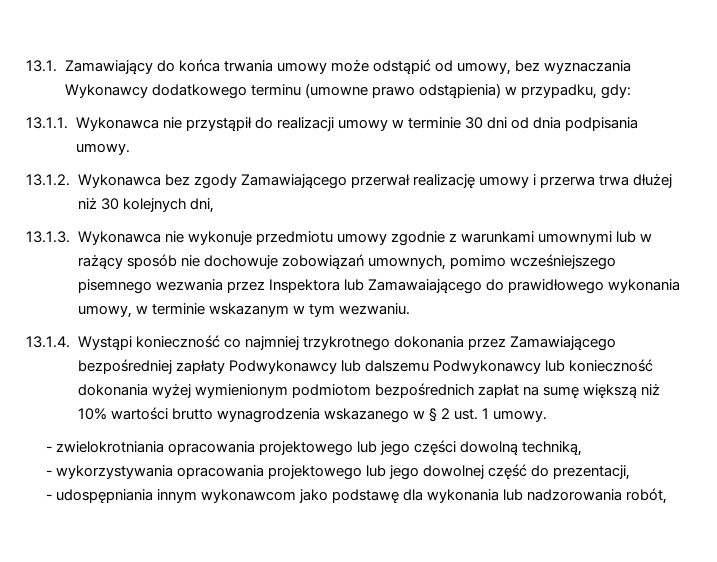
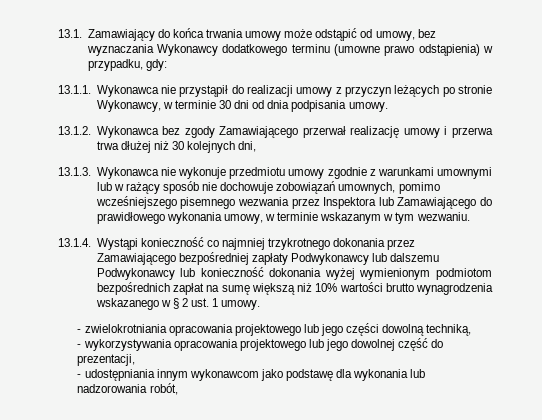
- 13.1.1. Wykonawca nie przystąpił do realizacji umowy w terminie 30 dni od dnia podpisania umowy.
+ 13.1.1. Wykonawca nie przystąpił do realizacji umowy z przyczyn leżących po stronie Wykonawcy, w terminie 30 dni od dnia podpisania umowy.
- 13.1.3. Wykonawca nie wykonuje przedmiotu umowy zgodnie z warunkami umownymi lub w rażący sposób nie dochowuje zobowiązań umownych, pomimo wcześniejszego pisemnego wezwania przez Inspektora lub Zamawaiającego do prawidłowego wykonania umowy, w terminie wskazanym w tym wezwaniu.
+ 13.1.3. Wykonawca nie wykonuje przedmiotu umowy zgodnie z warunkami umownymi lub w rażący sposób nie dochowuje zobowiązań umownych, pomimo wcześniejszego pisemnego wezwania przez Inspektora lub Zamawiającego do prawidłowego wykonania umowy, w terminie wskazanym w tym wezwaniu.
- - udospępniania innym wykonawcom jako podstawę dla wykonania lub nadzorowania robót,
+ - udostępniania innym wykonawcom jako podstawę dla wykonania lub nadzorowania robót,

